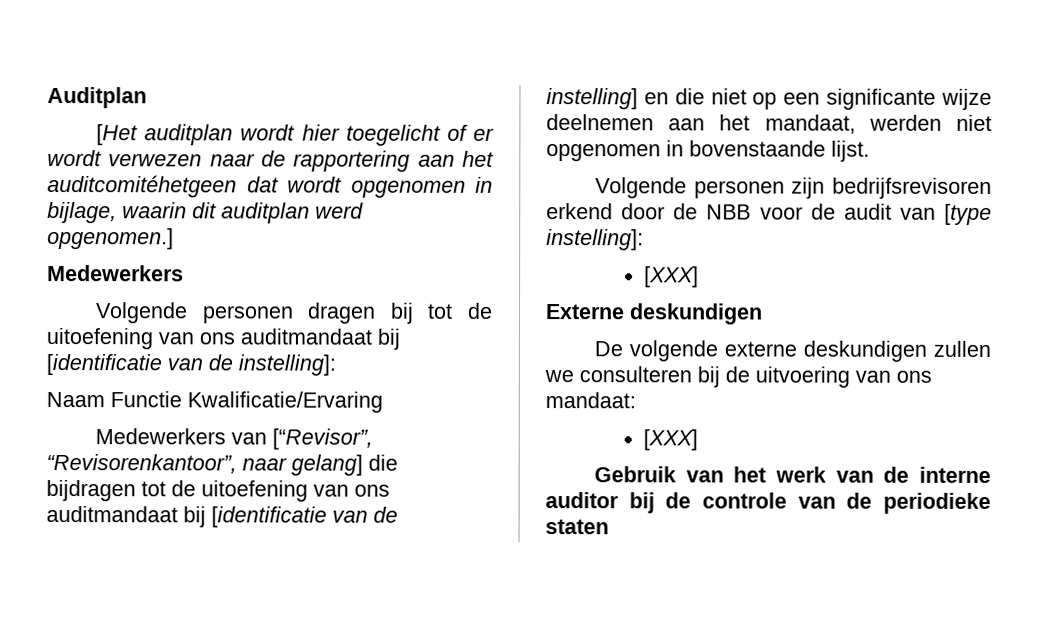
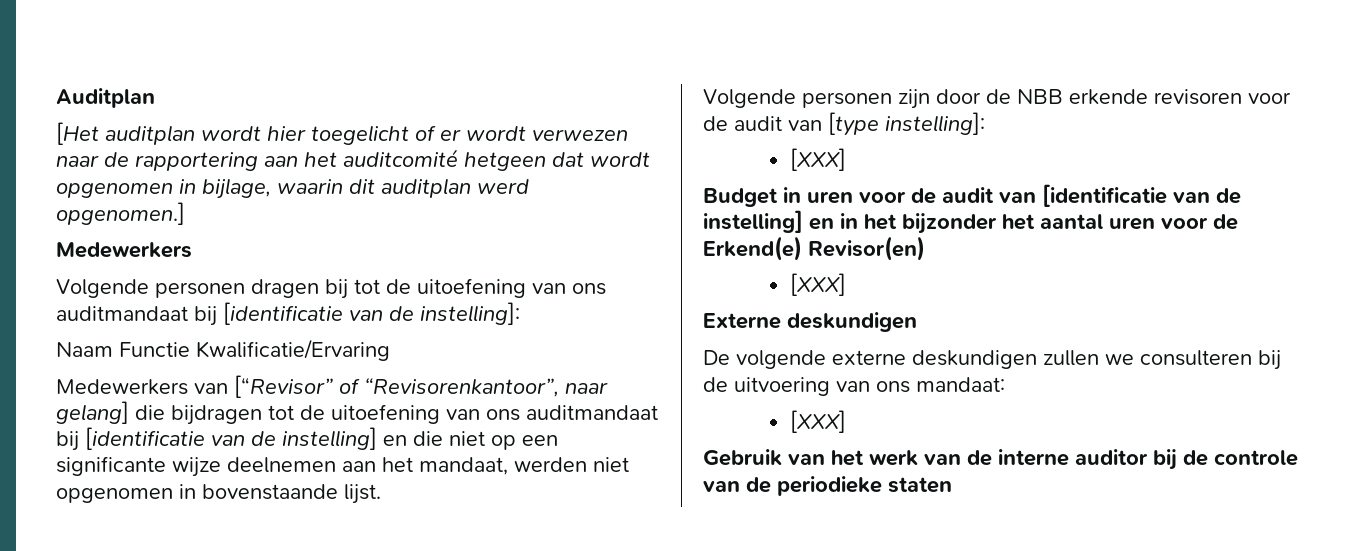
- [Het auditplan wordt hier toegelicht of er wordt verwezen naar de rapportering aan het auditcomitéhetgeen dat wordt opgenomen in bijlage, waarin dit auditplan werd opgenomen.]
+ [Het auditplan wordt hier toegelicht of er wordt verwezen naar de rapportering aan het auditcomité hetgeen dat wordt opgenomen in bijlage, waarin dit auditplan werd opgenomen.]
- Medewerkers van [“Revisor”, “Revisorenkantoor”, naar gelang] die bijdragen tot de uitoefening van ons auditmandaat bij [identificatie van de instelling] en die niet op een significante wijze deelnemen aan het mandaat, werden niet opgenomen in bovenstaande lijst.
+ Medewerkers van [“Revisor” of “Revisorenkantoor”, naar gelang] die bijdragen tot de uitoefening van ons auditmandaat bij [identificatie van de instelling] en die niet op een significante wijze deelnemen aan het mandaat, werden niet opgenomen in bovenstaande lijst.
- Volgende personen zijn bedrijfsrevisoren erkend door de NBB voor de audit van [type instelling]:
+ Volgende personen zijn door de NBB erkende revisoren voor de audit van [type instelling]:
+ Budget in uren voor de audit van [identificatie van de instelling] en in het bijzonder het aantal uren voor de Erkend(e) Revisor(en)
+ [XXX]

